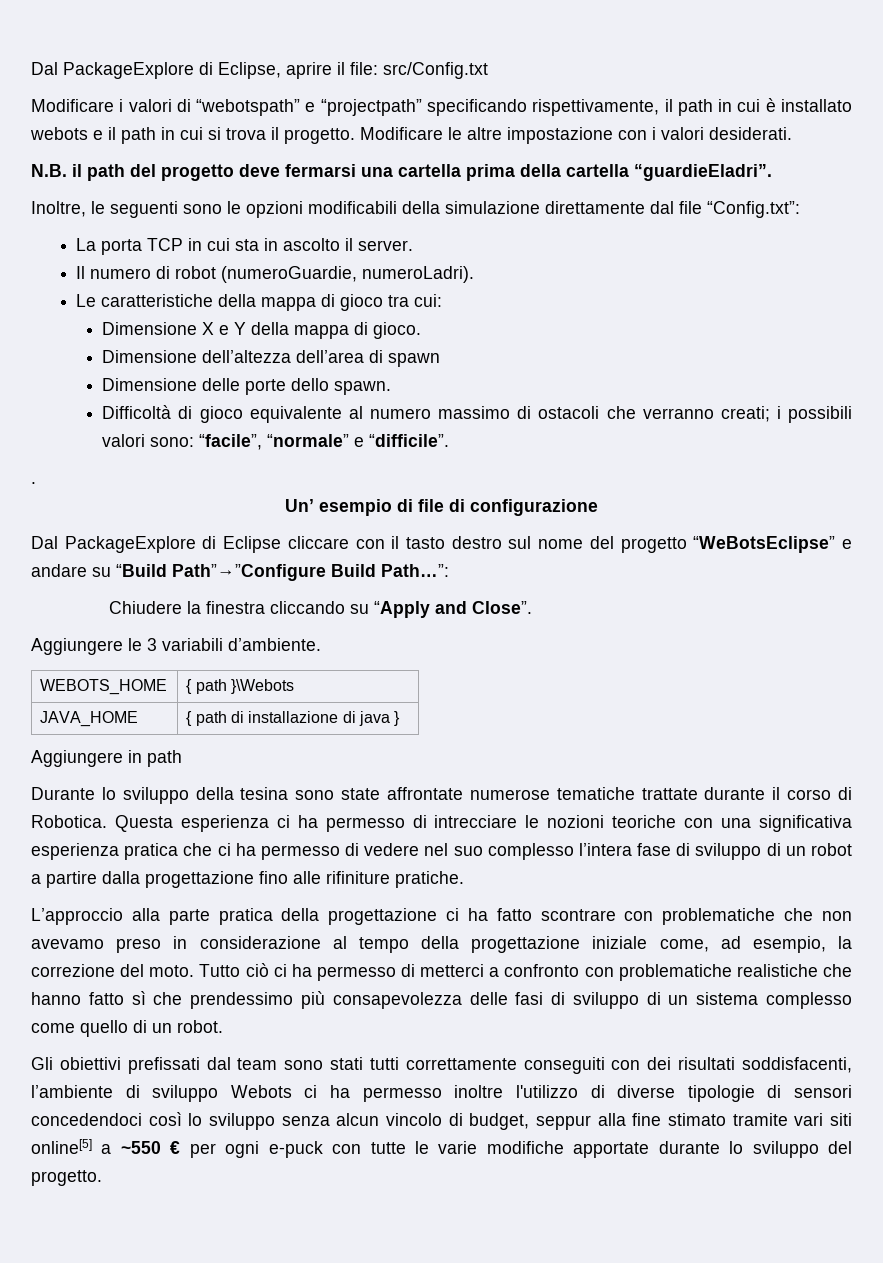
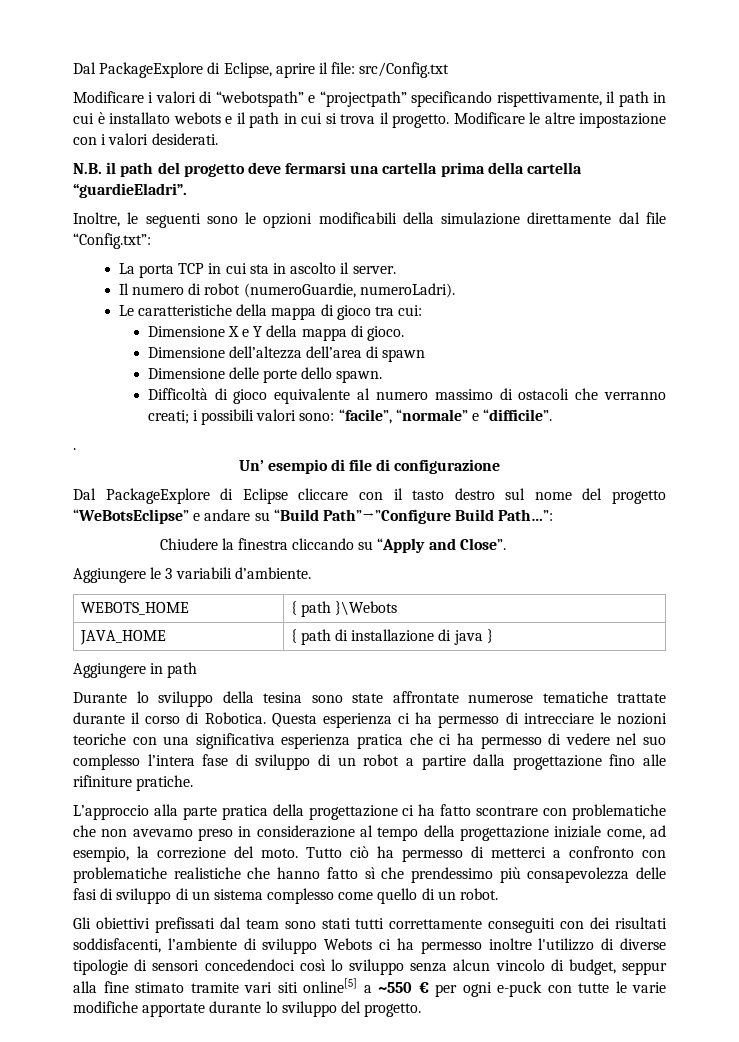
- Tutto ciò ci ha permesso di metterci a confronto con problematiche realistiche che hanno fatto sì che prendessimo più consapevolezza delle fasi di sviluppo di un sistema complesso come quello di un robot.
+ Tutto ciò ha permesso di metterci a confronto con problematiche realistiche che hanno fatto sì che prendessimo più consapevolezza delle fasi di sviluppo di un sistema complesso come quello di un robot.

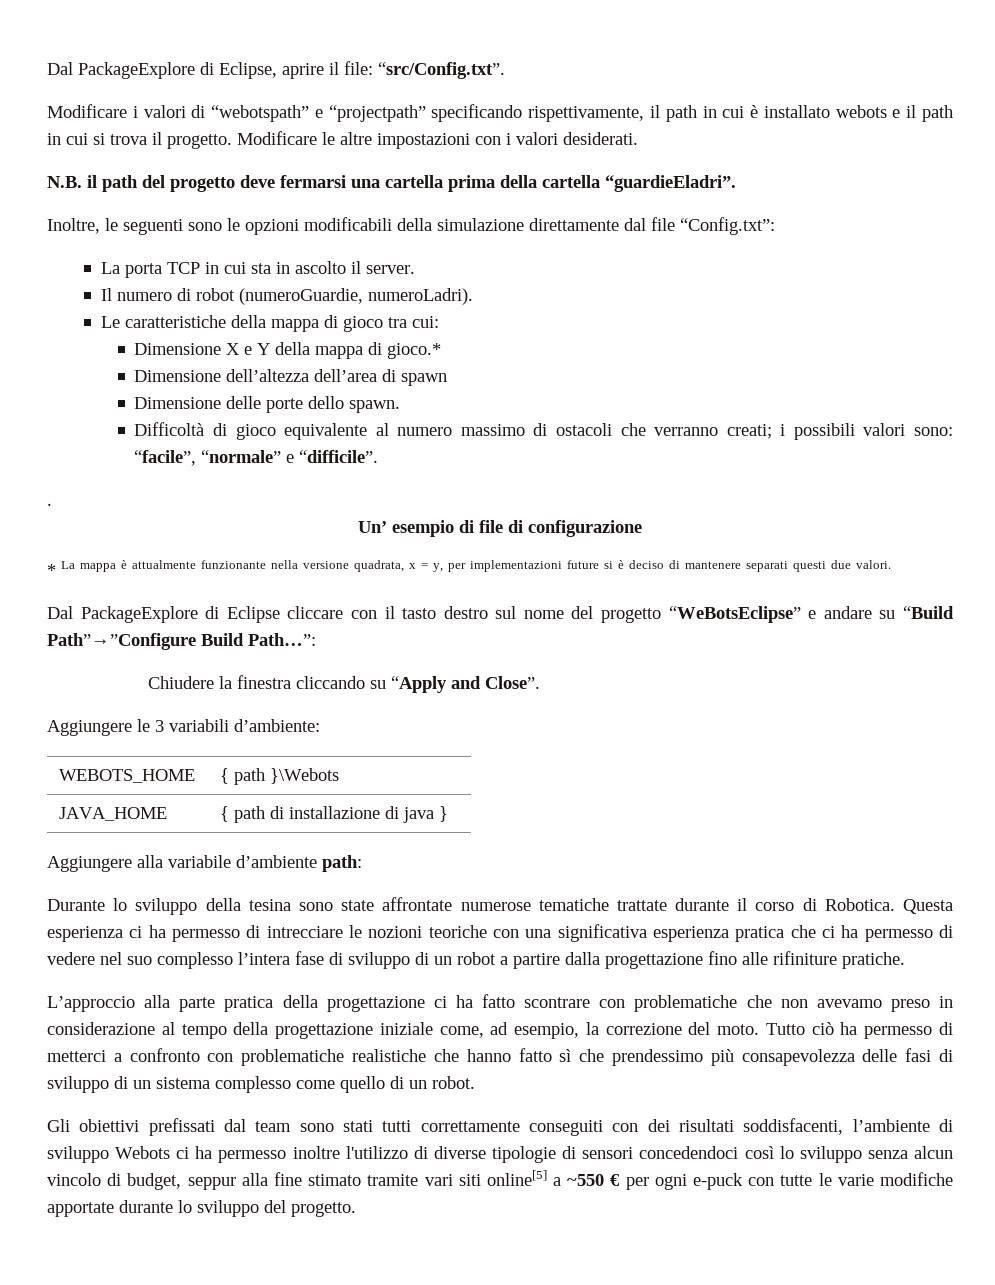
- Dal PackageExplore di Eclipse, aprire il file: src/Config.txt
+ Dal PackageExplore di Eclipse, aprire il file: “src/Config.txt”.
- Modificare le altre impostazione con i valori desiderati.
+ Modificare le altre impostazioni con i valori desiderati.
- Dimensione X e Y della mappa di gioco.
+ Dimensione X e Y della mappa di gioco.*
+ * La mappa è attualmente funzionante nella versione quadrata, x = y, per implementazioni future si è deciso di mantenere separati questi due valori.
- Aggiungere le 3 variabili d’ambiente.
+ Aggiungere le 3 variabili d’ambiente:
- Aggiungere in path
+ Aggiungere alla variabile d’ambiente path:

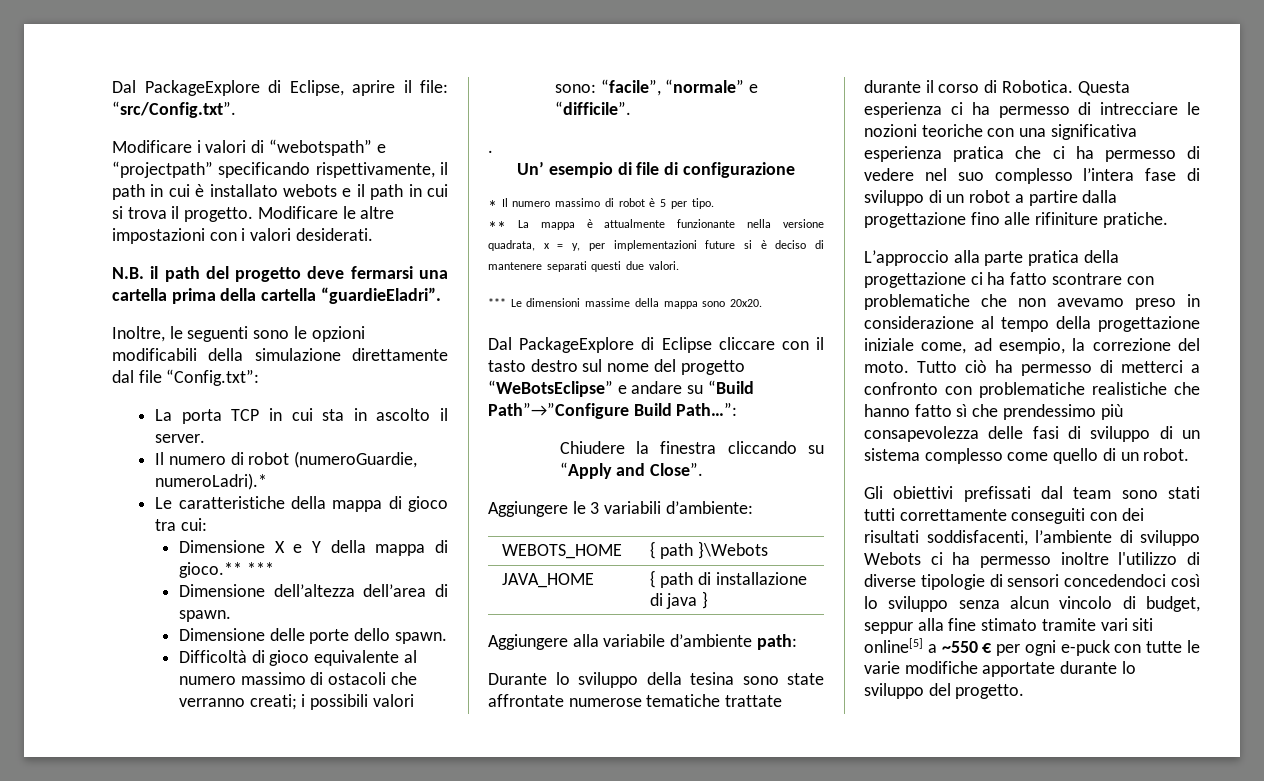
- Il numero di robot (numeroGuardie, numeroLadri).
+ Il numero di robot (numeroGuardie, numeroLadri).*
- Dimensione X e Y della mappa di gioco.*
+ Dimensione X e Y della mappa di gioco.** ***
- Dimensione dell’altezza dell’area di spawn
+ Dimensione dell’altezza dell’area di spawn.
- * La mappa è attualmente funzionante nella versione quadrata, x = y, per implementazioni future si è deciso di mantenere separati questi due valori.
+ * Il numero massimo di robot è 5 per tipo.
+ ** La mappa è attualmente funzionante nella versione quadrata, x = y, per implementazioni future si è deciso di mantenere separati questi due valori.
+ *** Le dimensioni massime della mappa sono 20x20.

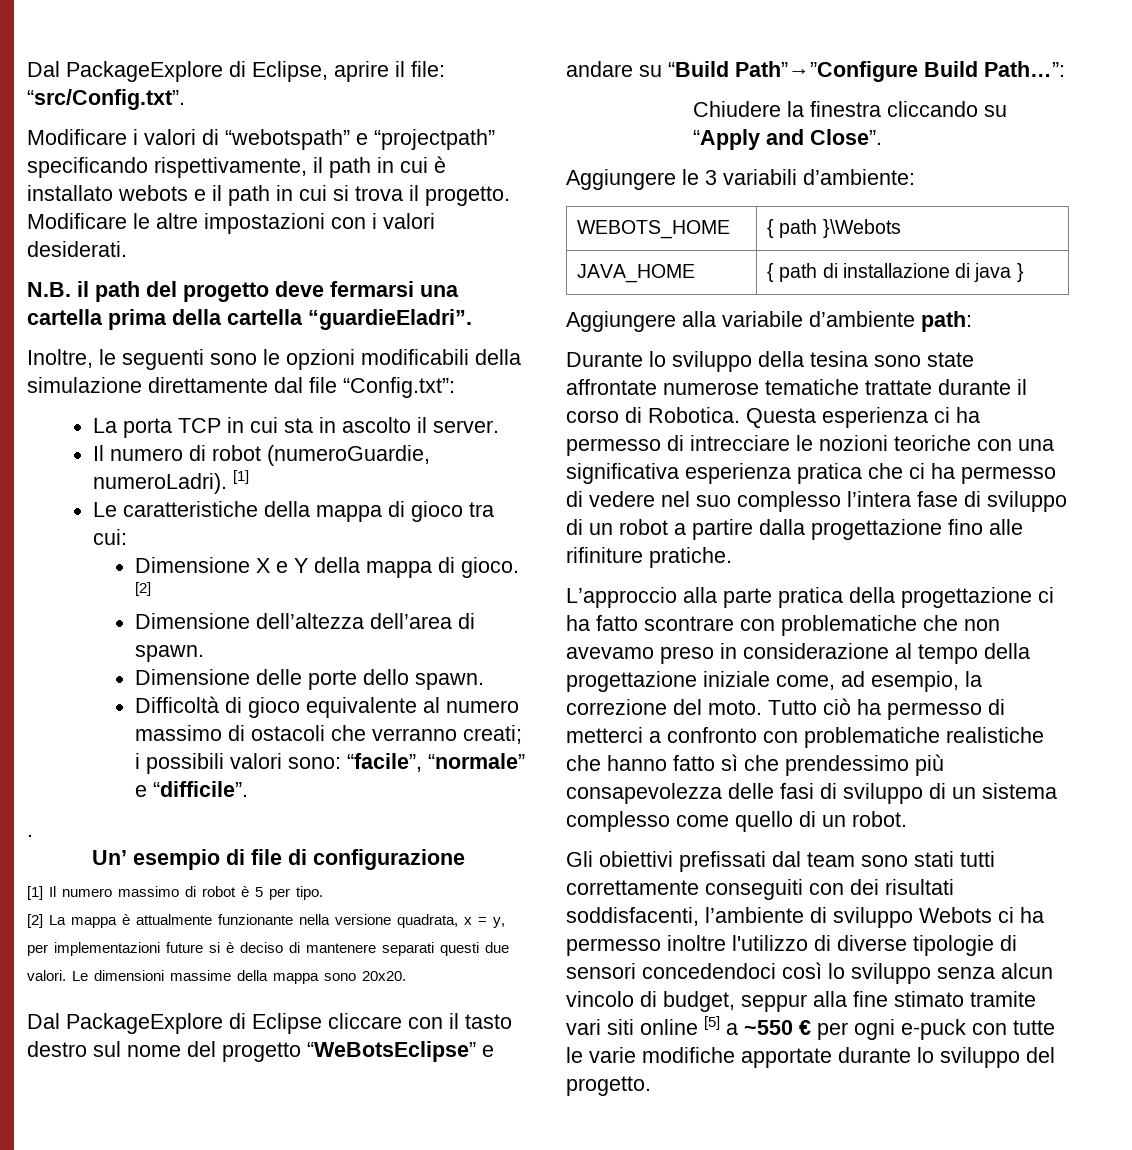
- Il numero di robot (numeroGuardie, numeroLadri).*
+ Il numero di robot (numeroGuardie, numeroLadri). [1]
- Dimensione X e Y della mappa di gioco.** ***
+ Dimensione X e Y della mappa di gioco. [2]
- * Il numero massimo di robot è 5 per tipo.
+ [1] Il numero massimo di robot è 5 per tipo.
- ** La mappa è attualmente funzionante nella versione quadrata, x = y, per implementazioni future si è deciso di mantenere separati questi due valori.
- *** Le dimensioni massime della mappa sono 20x20.
+ [2] La mappa è attualmente funzionante nella versione quadrata, x = y, per implementazioni future si è deciso di mantenere separati questi due valori. Le dimensioni massime della mappa sono 20x20.
- Gli obiettivi prefissati dal team sono stati tutti correttamente conseguiti con dei risultati soddisfacenti, l’ambiente di sviluppo Webots ci ha permesso inoltre l'utilizzo di diverse tipologie di sensori concedendoci così lo sviluppo senza alcun vincolo di budget, seppur alla fine stimato tramite vari siti online[5] a ~550 € per ogni e-puck con tutte le varie modifiche apportate durante lo sviluppo del progetto.
+ Gli obiettivi prefissati dal team sono stati tutti correttamente conseguiti con dei risultati soddisfacenti, l’ambiente di sviluppo Webots ci ha permesso inoltre l'utilizzo di diverse tipologie di sensori concedendoci così lo sviluppo senza alcun vincolo di budget, seppur alla fine stimato tramite vari siti online [5] a ~550 € per ogni e-puck con tutte le varie modifiche apportate durante lo sviluppo del progetto.

